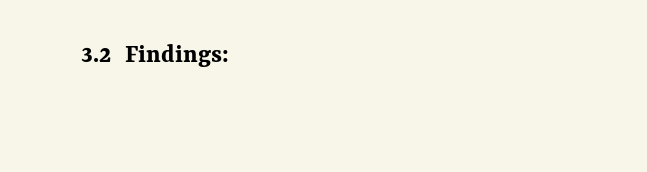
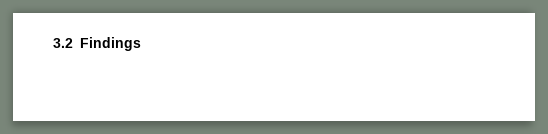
- 3.2 Findings:
+ 3.2 Findings

